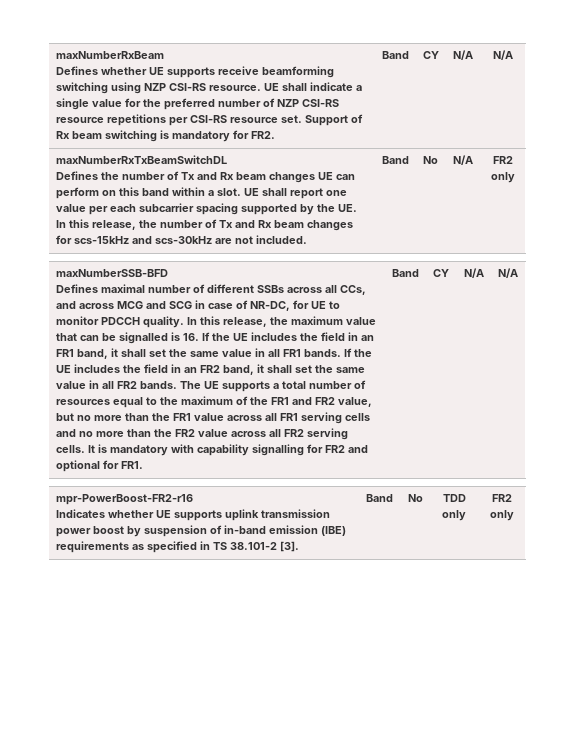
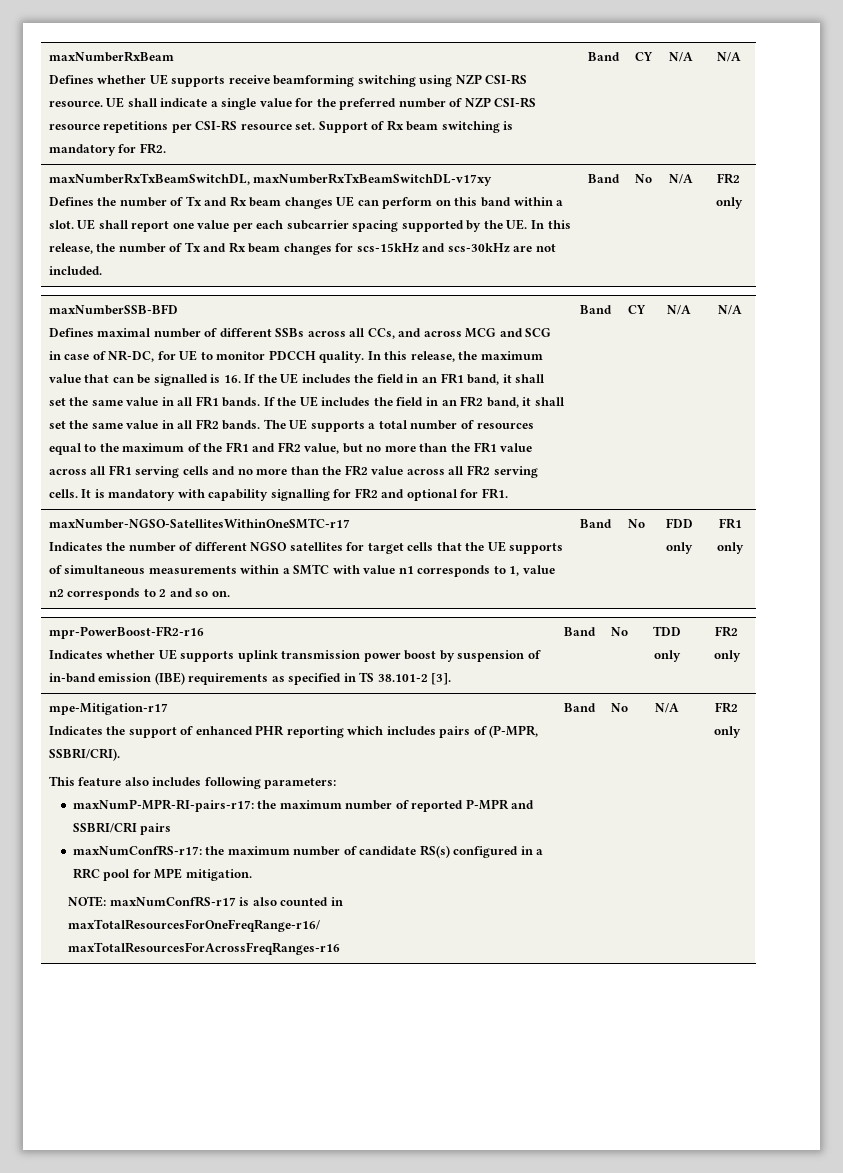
- maxNumberRxTxBeamSwitchDL
+ maxNumberRxTxBeamSwitchDL, maxNumberRxTxBeamSwitchDL-v17xy
+ maxNumber-NGSO-SatellitesWithinOneSMTC-r17
+ Indicates the number of different NGSO satellites for target cells that the UE supports of simultaneous measurements within a SMTC with value n1 corresponds to 1, value n2 corresponds to 2 and so on. | Band | No | FDD only | FR1 only
+ mpe-Mitigation-r17
+ Indicates the support of enhanced PHR reporting which includes pairs of (P-MPR, SSBRI/CRI).
+ This feature also includes following parameters:
+ maxNumP-MPR-RI-pairs-r17: the maximum number of reported P-MPR and SSBRI/CRI pairs
+ maxNumConfRS-r17: the maximum number of candidate RS(s) configured in a RRC pool for MPE mitigation.
+ NOTE: maxNumConfRS-r17 is also counted in maxTotalResourcesForOneFreqRange-r16/ maxTotalResourcesForAcrossFreqRanges-r16 | Band | No | N/A | FR2 only

